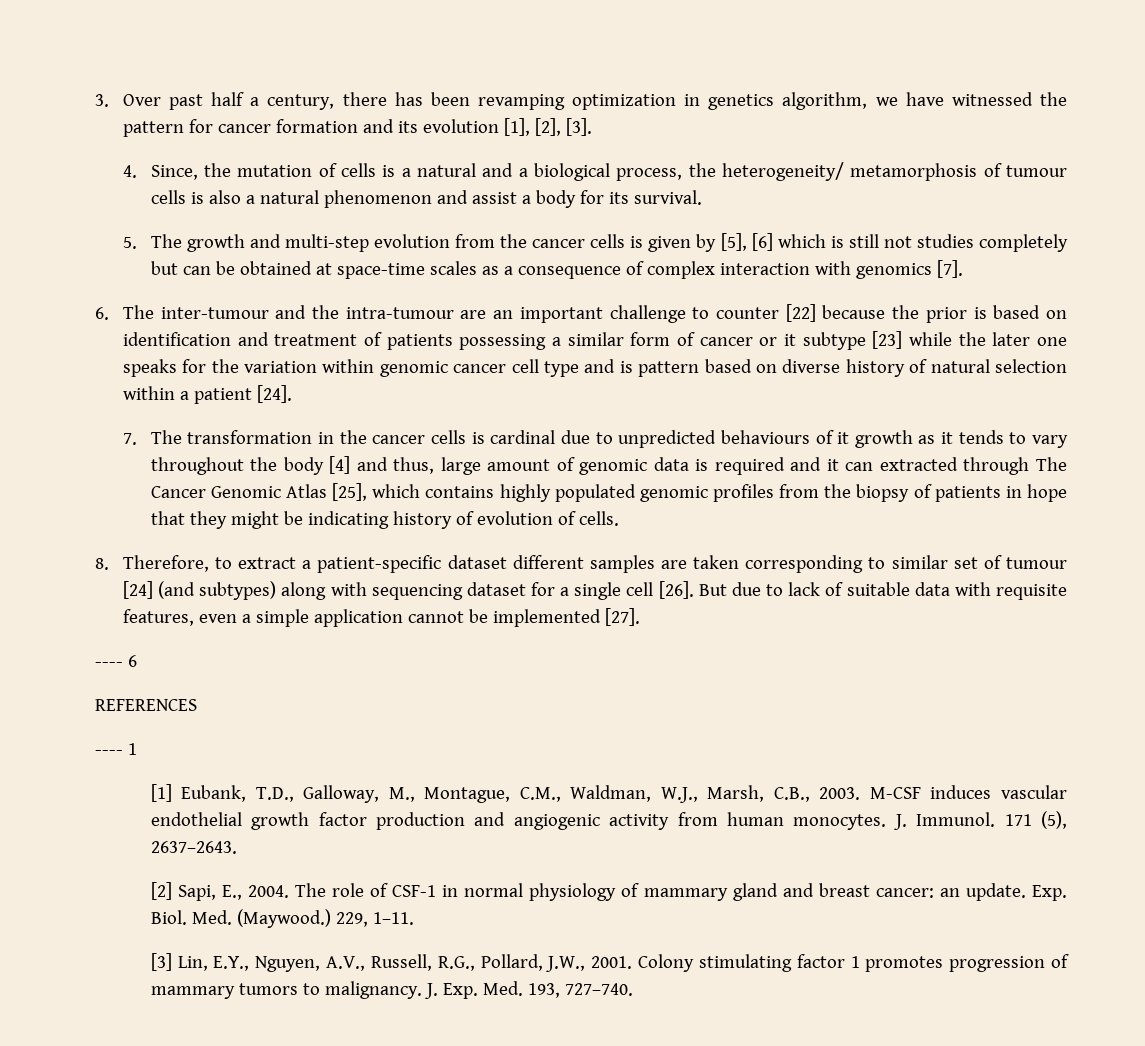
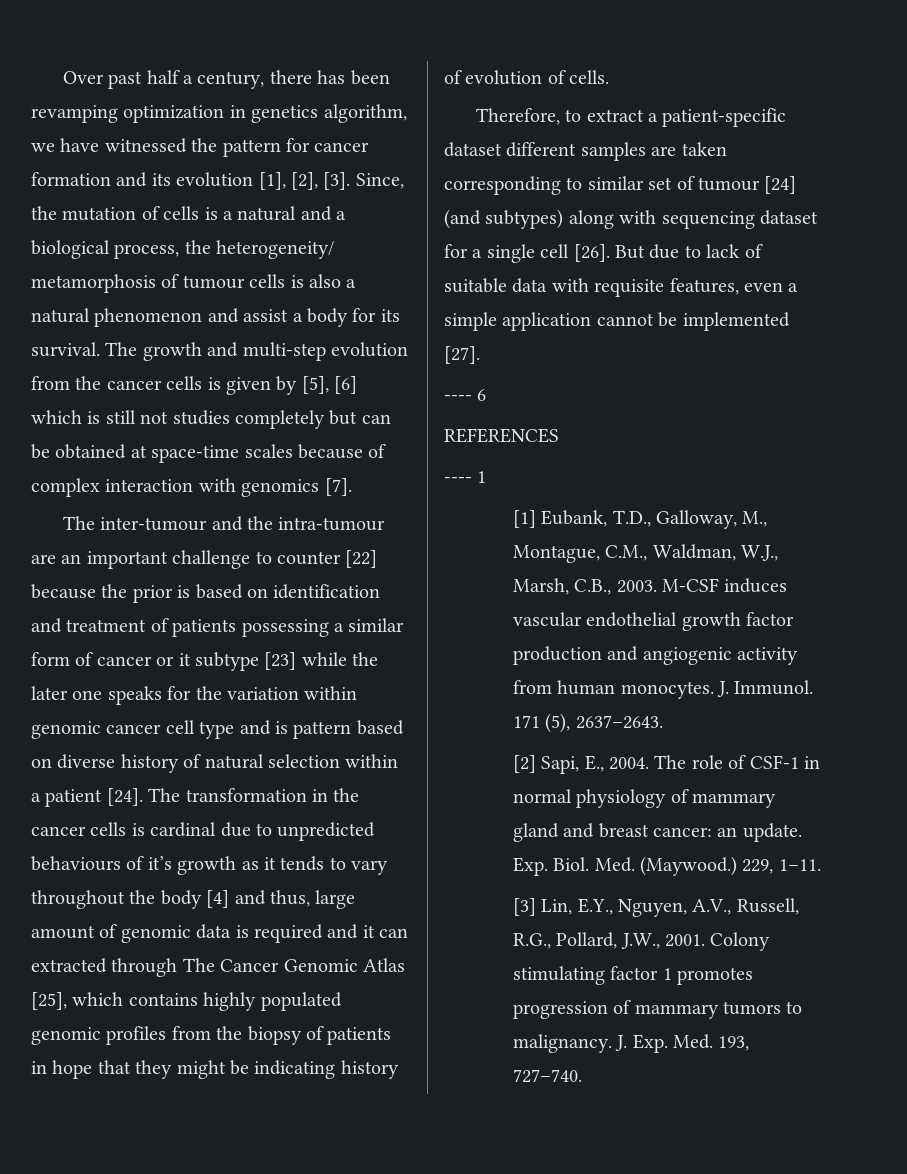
- 3. Over past half a century, there has been revamping optimization in genetics algorithm, we have witnessed the pattern for cancer formation and its evolution [1], [2], [3].
- 4. Since, the mutation of cells is a natural and a biological process, the heterogeneity/ metamorphosis of tumour cells is also a natural phenomenon and assist a body for its survival.
- 5. The growth and multi-step evolution from the cancer cells is given by [5], [6] which is still not studies completely but can be obtained at space-time scales as a consequence of complex interaction with genomics [7].
+ Over past half a century, there has been revamping optimization in genetics algorithm, we have witnessed the pattern for cancer formation and its evolution [1], [2], [3]. Since, the mutation of cells is a natural and a biological process, the heterogeneity/ metamorphosis of tumour cells is also a natural phenomenon and assist a body for its survival. The growth and multi-step evolution from the cancer cells is given by [5], [6] which is still not studies completely but can be obtained at space-time scales because of complex interaction with genomics [7].
- 6. The inter-tumour and the intra-tumour are an important challenge to counter [22] because the prior is based on identification and treatment of patients possessing a similar form of cancer or it subtype [23] while the later one speaks for the variation within genomic cancer cell type and is pattern based on diverse history of natural selection within a patient [24].
- 7. The transformation in the cancer cells is cardinal due to unpredicted behaviours of it growth as it tends to vary throughout the body [4] and thus, large amount of genomic data is required and it can extracted through The Cancer Genomic Atlas [25], which contains highly populated genomic profiles from the biopsy of patients in hope that they might be indicating history of evolution of cells.
+ The inter-tumour and the intra-tumour are an important challenge to counter [22] because the prior is based on identification and treatment of patients possessing a similar form of cancer or it subtype [23] while the later one speaks for the variation within genomic cancer cell type and is pattern based on diverse history of natural selection within a patient [24]. The transformation in the cancer cells is cardinal due to unpredicted behaviours of it’s growth as it tends to vary throughout the body [4] and thus, large amount of genomic data is required and it can extracted through The Cancer Genomic Atlas [25], which contains highly populated genomic profiles from the biopsy of patients in hope that they might be indicating history of evolution of cells.
- 8. Therefore, to extract a patient-specific dataset different samples are taken corresponding to similar set of tumour [24] (and subtypes) along with sequencing dataset for a single cell [26].
+ Therefore, to extract a patient-specific dataset different samples are taken corresponding to similar set of tumour [24] (and subtypes) along with sequencing dataset for a single cell [26].

